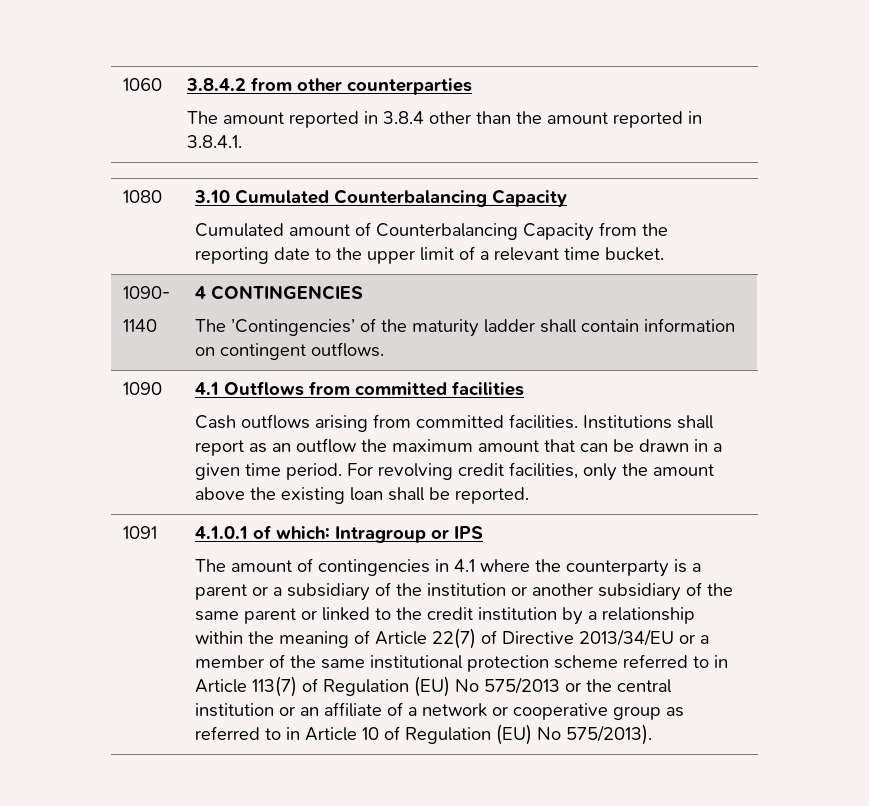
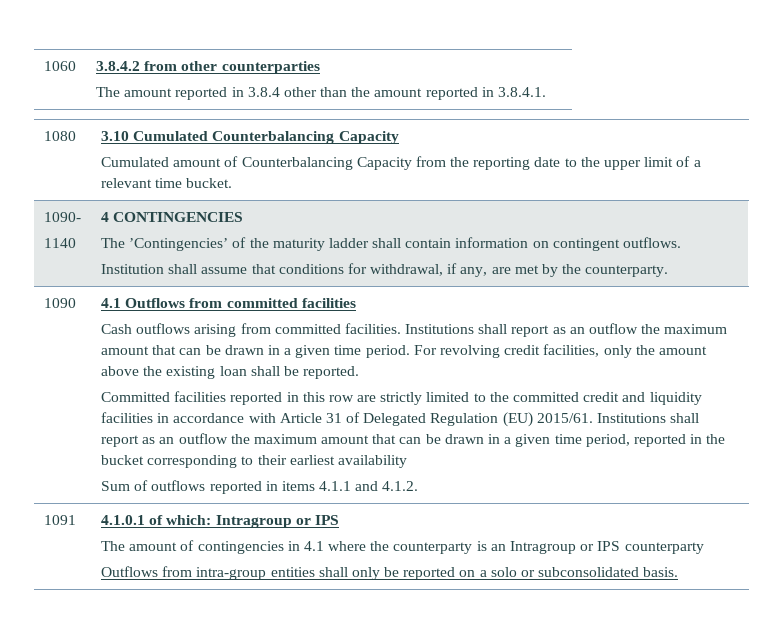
  1090-
  1140 | 4 CONTINGENCIES
  The ’Contingencies’ of the maturity ladder shall contain information on contingent outflows.
+ Institution shall assume that conditions for withdrawal, if any, are met by the counterparty.
+ Committed facilities reported in this row are strictly limited to the committed credit and liquidity facilities in accordance with Article 31 of Delegated Regulation (EU) 2015/61. Institutions shall report as an outflow the maximum amount that can be drawn in a given time period, reported in the bucket corresponding to their earliest availability
+ Sum of outflows reported in items 4.1.1 and 4.1.2.
- The amount of contingencies in 4.1 where the counterparty is a parent or a subsidiary of the institution or another subsidiary of the same parent or linked to the credit institution by a relationship within the meaning of Article 22(7) of Directive 2013/34/EU or a member of the same institutional protection scheme referred to in Article 113(7) of Regulation (EU) No 575/2013 or the central institution or an affiliate of a network or cooperative group as referred to in Article 10 of Regulation (EU) No 575/2013).
+ The amount of contingencies in 4.1 where the counterparty is an Intragroup or IPS counterparty
+ Outflows from intra-group entities shall only be reported on a solo or subconsolidated basis.

